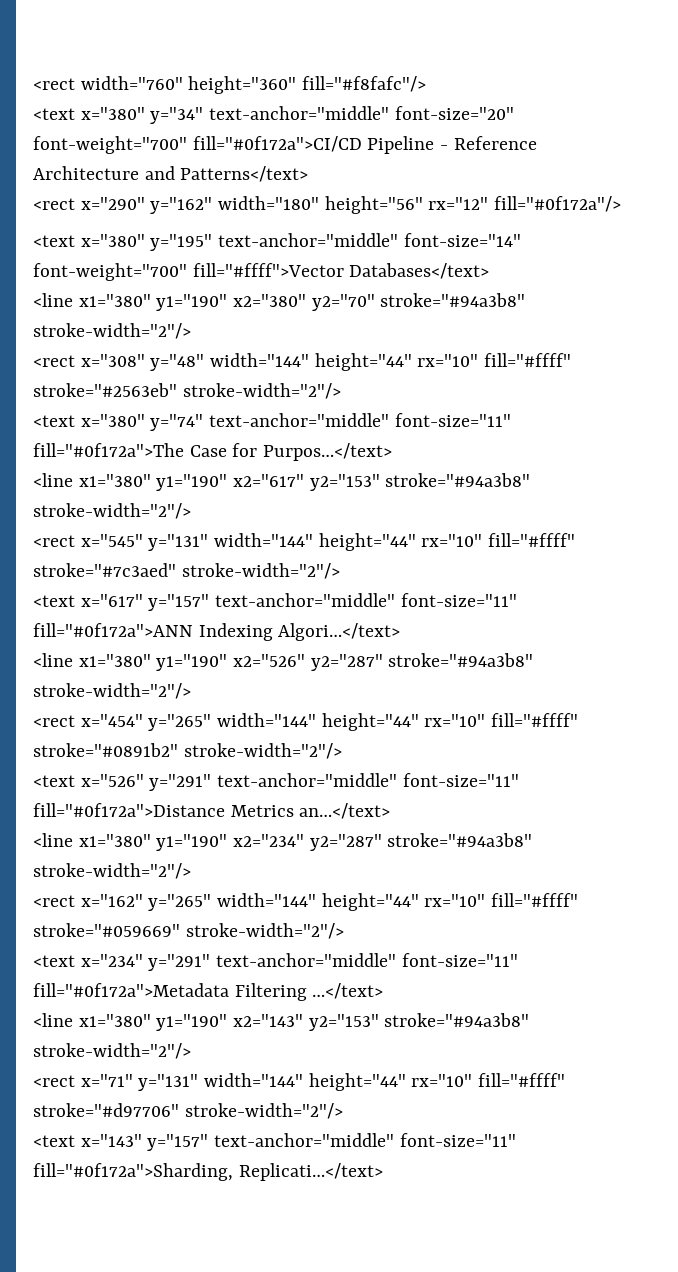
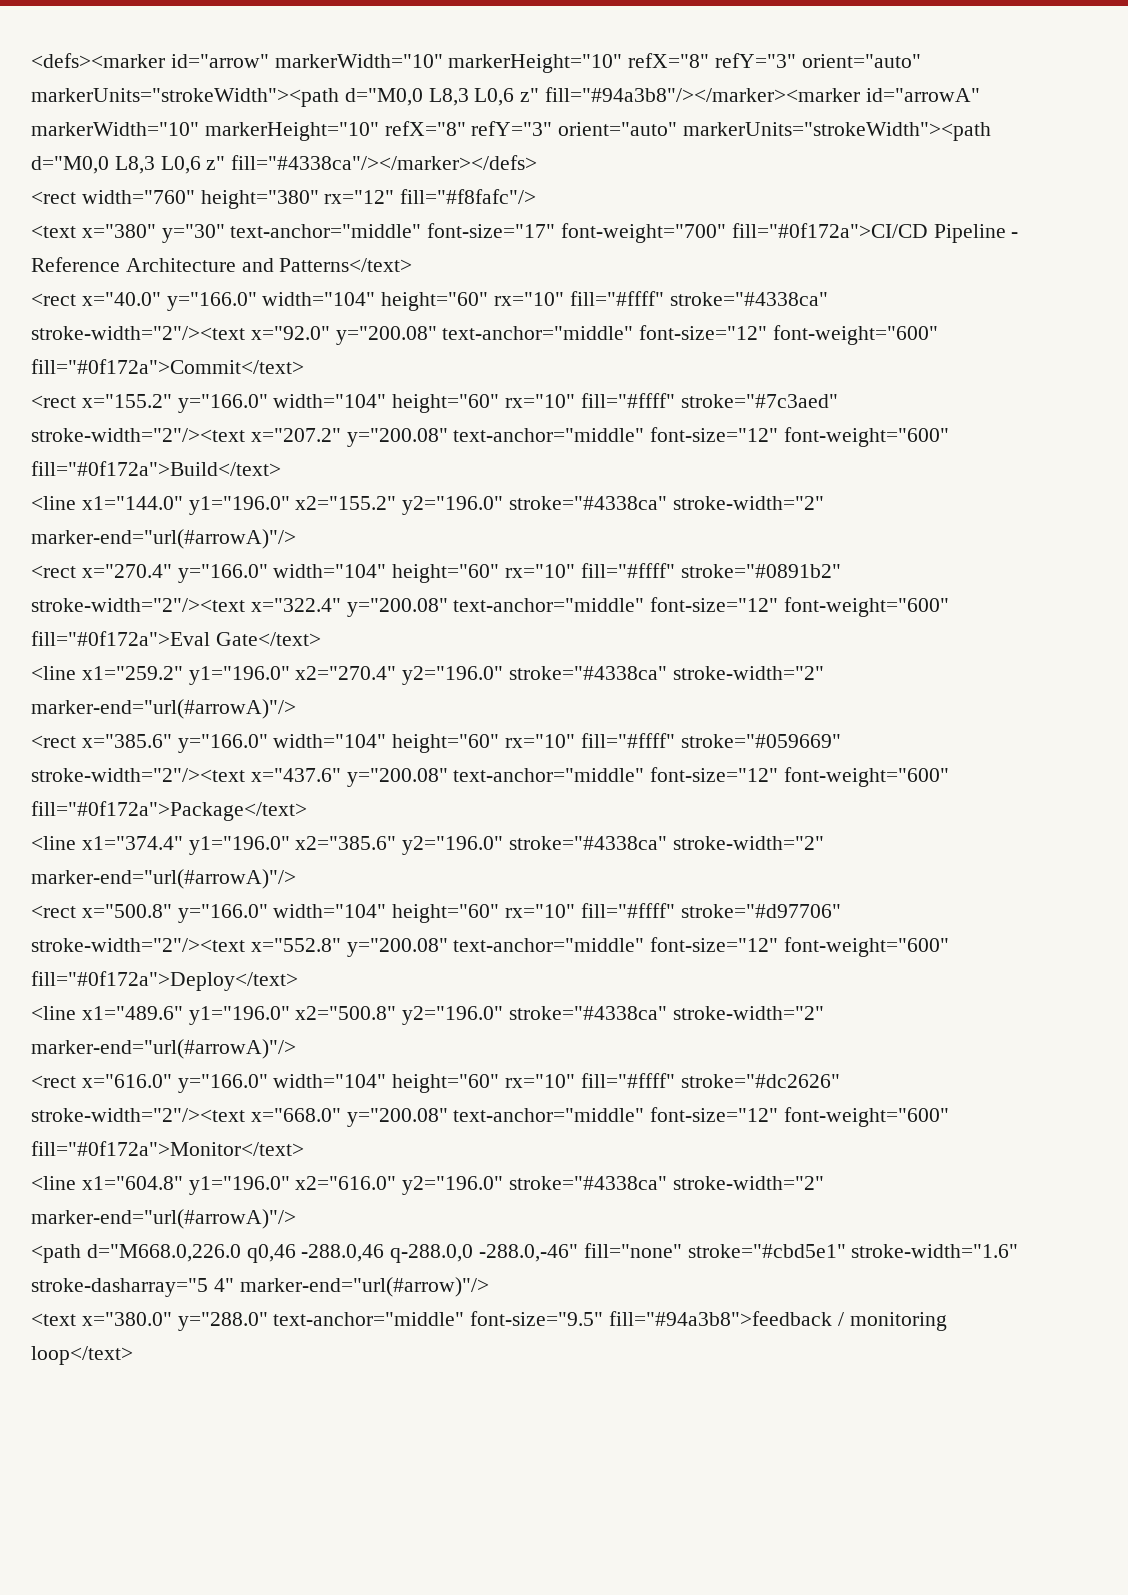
- <rect width="760" height="360" fill="#f8fafc"/>
+ <defs><marker id="arrow" markerWidth="10" markerHeight="10" refX="8" refY="3" orient="auto" markerUnits="strokeWidth"><path d="M0,0 L8,3 L0,6 z" fill="#94a3b8"/></marker><marker id="arrowA" markerWidth="10" markerHeight="10" refX="8" refY="3" orient="auto" markerUnits="strokeWidth"><path d="M0,0 L8,3 L0,6 z" fill="#4338ca"/></marker></defs>
+ <rect width="760" height="380" rx="12" fill="#f8fafc"/>
- <text x="380" y="34" text-anchor="middle" font-size="20" font-weight="700" fill="#0f172a">CI/CD Pipeline - Reference Architecture and Patterns</text>
+ <text x="380" y="30" text-anchor="middle" font-size="17" font-weight="700" fill="#0f172a">CI/CD Pipeline - Reference Architecture and Patterns</text>
- <rect x="290" y="162" width="180" height="56" rx="12" fill="#0f172a"/>
- <text x="380" y="195" text-anchor="middle" font-size="14" font-weight="700" fill="#ffff">Vector Databases</text>
- <line x1="380" y1="190" x2="380" y2="70" stroke="#94a3b8" stroke-width="2"/>
- <rect x="308" y="48" width="144" height="44" rx="10" fill="#ffff" stroke="#2563eb" stroke-width="2"/>
- <text x="380" y="74" text-anchor="middle" font-size="11" fill="#0f172a">The Case for Purpos…</text>
- <line x1="380" y1="190" x2="617" y2="153" stroke="#94a3b8" stroke-width="2"/>
- <rect x="545" y="131" width="144" height="44" rx="10" fill="#ffff" stroke="#7c3aed" stroke-width="2"/>
- <text x="617" y="157" text-anchor="middle" font-size="11" fill="#0f172a">ANN Indexing Algori…</text>
- <line x1="380" y1="190" x2="526" y2="287" stroke="#94a3b8" stroke-width="2"/>
- <rect x="454" y="265" width="144" height="44" rx="10" fill="#ffff" stroke="#0891b2" stroke-width="2"/>
- <text x="526" y="291" text-anchor="middle" font-size="11" fill="#0f172a">Distance Metrics an…</text>
- <line x1="380" y1="190" x2="234" y2="287" stroke="#94a3b8" stroke-width="2"/>
- <rect x="162" y="265" width="144" height="44" rx="10" fill="#ffff" stroke="#059669" stroke-width="2"/>
- <text x="234" y="291" text-anchor="middle" font-size="11" fill="#0f172a">Metadata Filtering …</text>
- <line x1="380" y1="190" x2="143" y2="153" stroke="#94a3b8" stroke-width="2"/>
- <rect x="71" y="131" width="144" height="44" rx="10" fill="#ffff" stroke="#d97706" stroke-width="2"/>
- <text x="143" y="157" text-anchor="middle" font-size="11" fill="#0f172a">Sharding, Replicati…</text>
+ <rect x="40.0" y="166.0" width="104" height="60" rx="10" fill="#ffff" stroke="#4338ca" stroke-width="2"/><text x="92.0" y="200.08" text-anchor="middle" font-size="12" font-weight="600" fill="#0f172a">Commit</text>
+ <rect x="155.2" y="166.0" width="104" height="60" rx="10" fill="#ffff" stroke="#7c3aed" stroke-width="2"/><text x="207.2" y="200.08" text-anchor="middle" font-size="12" font-weight="600" fill="#0f172a">Build</text>
+ <line x1="144.0" y1="196.0" x2="155.2" y2="196.0" stroke="#4338ca" stroke-width="2" marker-end="url(#arrowA)"/>
+ <rect x="270.4" y="166.0" width="104" height="60" rx="10" fill="#ffff" stroke="#0891b2" stroke-width="2"/><text x="322.4" y="200.08" text-anchor="middle" font-size="12" font-weight="600" fill="#0f172a">Eval Gate</text>
+ <line x1="259.2" y1="196.0" x2="270.4" y2="196.0" stroke="#4338ca" stroke-width="2" marker-end="url(#arrowA)"/>
+ <rect x="385.6" y="166.0" width="104" height="60" rx="10" fill="#ffff" stroke="#059669" stroke-width="2"/><text x="437.6" y="200.08" text-anchor="middle" font-size="12" font-weight="600" fill="#0f172a">Package</text>
+ <line x1="374.4" y1="196.0" x2="385.6" y2="196.0" stroke="#4338ca" stroke-width="2" marker-end="url(#arrowA)"/>
+ <rect x="500.8" y="166.0" width="104" height="60" rx="10" fill="#ffff" stroke="#d97706" stroke-width="2"/><text x="552.8" y="200.08" text-anchor="middle" font-size="12" font-weight="600" fill="#0f172a">Deploy</text>
+ <line x1="489.6" y1="196.0" x2="500.8" y2="196.0" stroke="#4338ca" stroke-width="2" marker-end="url(#arrowA)"/>
+ <rect x="616.0" y="166.0" width="104" height="60" rx="10" fill="#ffff" stroke="#dc2626" stroke-width="2"/><text x="668.0" y="200.08" text-anchor="middle" font-size="12" font-weight="600" fill="#0f172a">Monitor</text>
+ <line x1="604.8" y1="196.0" x2="616.0" y2="196.0" stroke="#4338ca" stroke-width="2" marker-end="url(#arrowA)"/>
+ <path d="M668.0,226.0 q0,46 -288.0,46 q-288.0,0 -288.0,-46" fill="none" stroke="#cbd5e1" stroke-width="1.6" stroke-dasharray="5 4" marker-end="url(#arrow)"/>
+ <text x="380.0" y="288.0" text-anchor="middle" font-size="9.5" fill="#94a3b8">feedback / monitoring loop</text>

